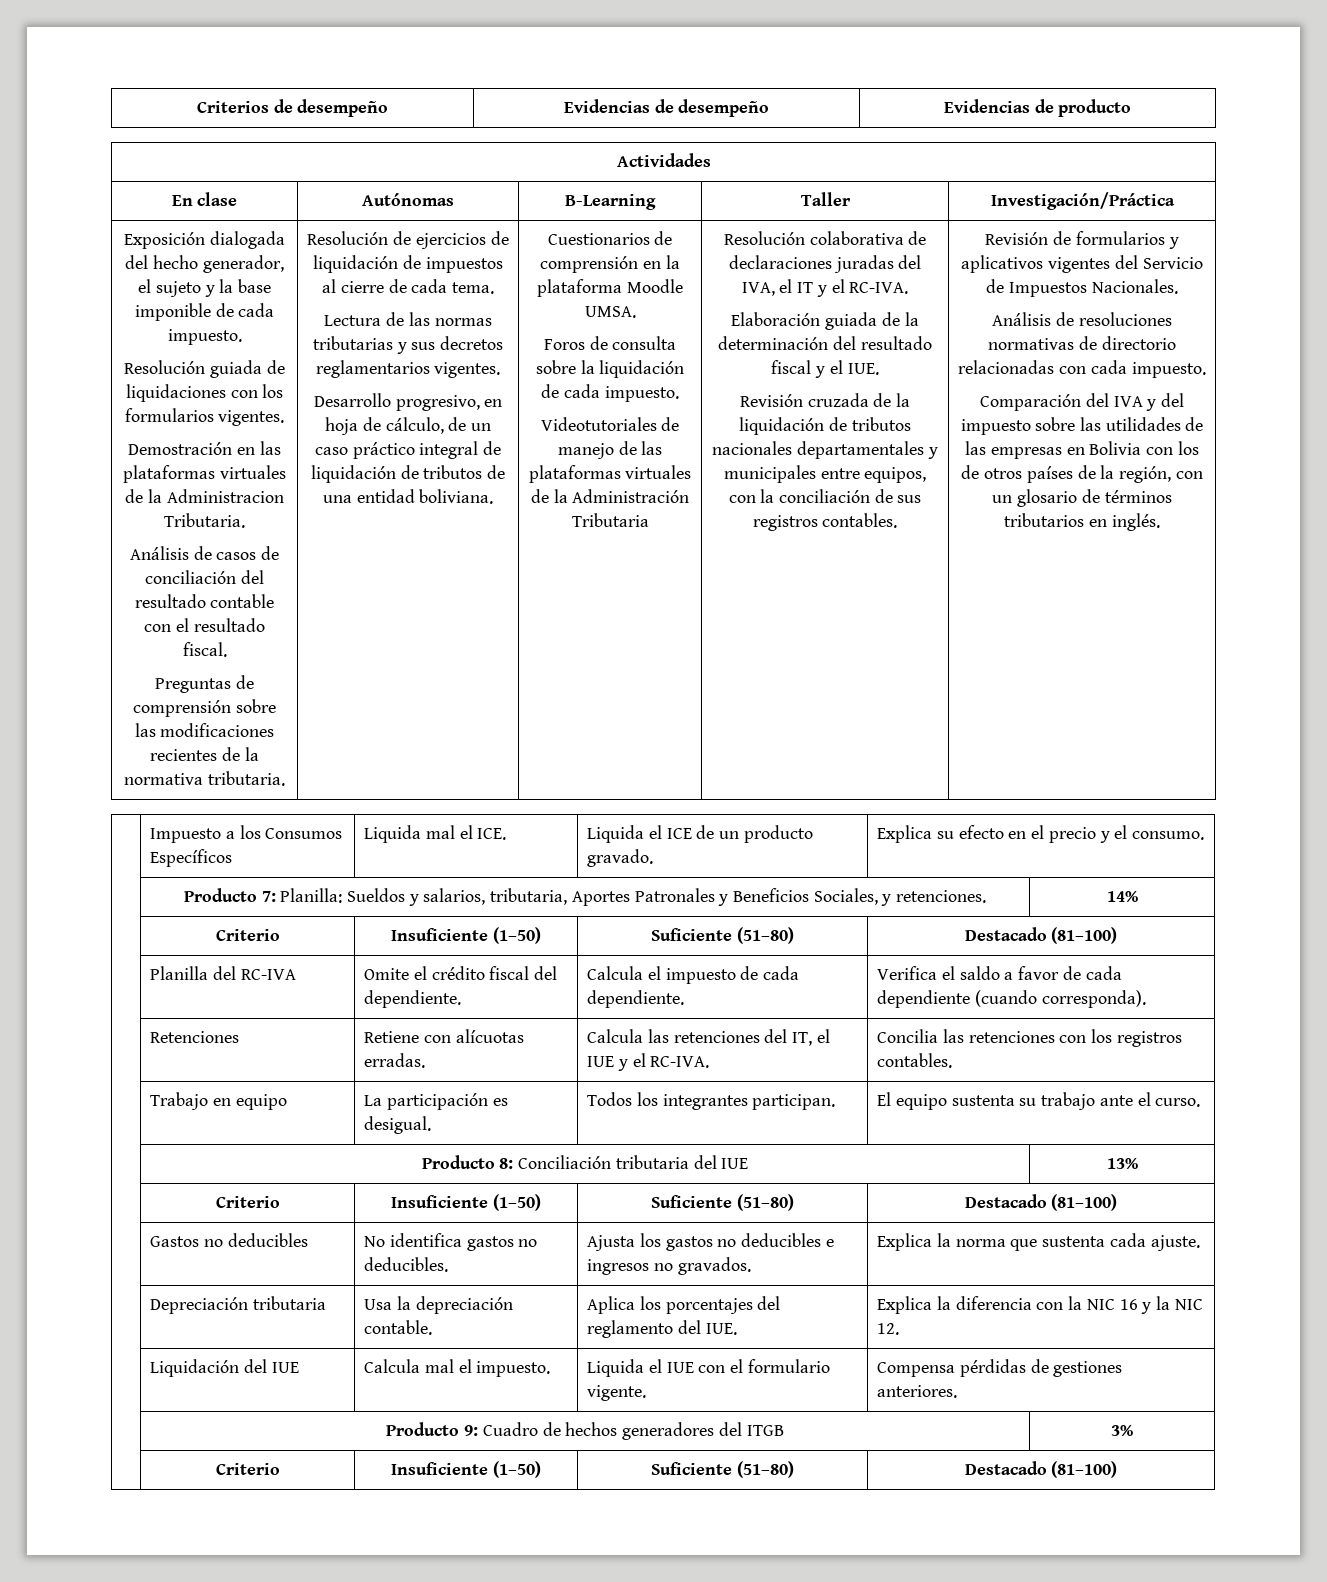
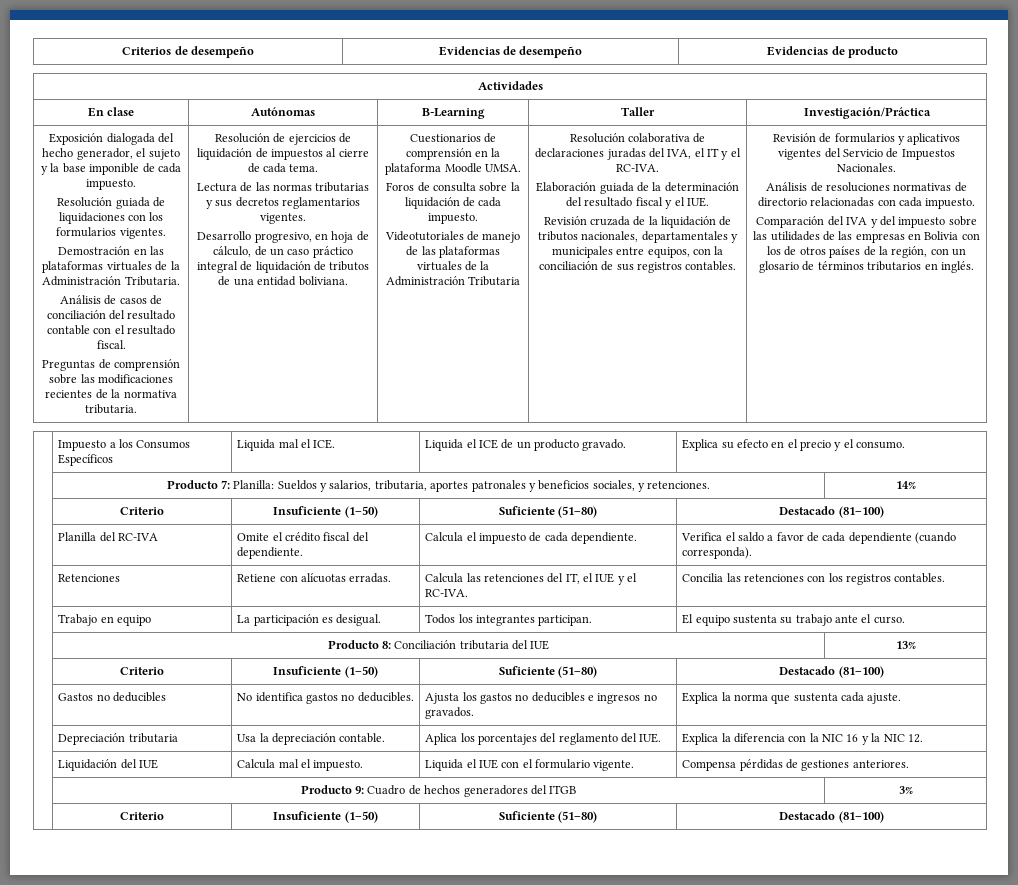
- Demostración en las plataformas virtuales de la Administracion Tributaria.
+ Demostración en las plataformas virtuales de la Administración Tributaria.
- Revisión cruzada de la liquidación de tributos nacionales departamentales y municipales entre equipos, con la conciliación de sus registros contables.
+ Revisión cruzada de la liquidación de tributos nacionales, departamentales y municipales entre equipos, con la conciliación de sus registros contables.
- | Producto 7: Planilla: Sueldos y salarios, tributaria, Aportes Patronales y Beneficios Sociales, y retenciones. | 14%
+ | Producto 7: Planilla: Sueldos y salarios, tributaria, aportes patronales y beneficios sociales, y retenciones. | 14%

